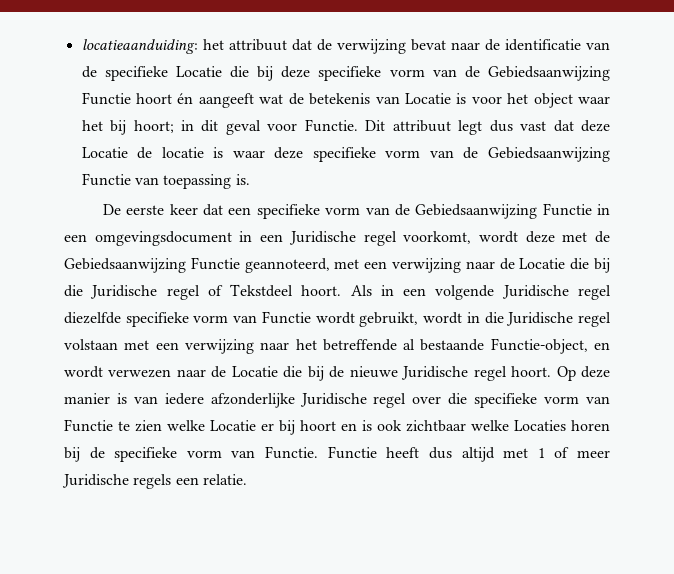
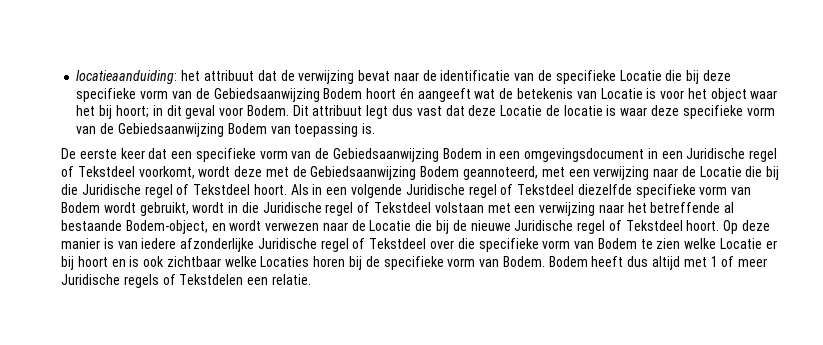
- locatieaanduiding: het attribuut dat de verwijzing bevat naar de identificatie van de specifieke Locatie die bij deze specifieke vorm van de Gebiedsaanwijzing Functie hoort én aangeeft wat de betekenis van Locatie is voor het object waar het bij hoort; in dit geval voor Functie.
+ locatieaanduiding: het attribuut dat de verwijzing bevat naar de identificatie van de specifieke Locatie die bij deze specifieke vorm van de Gebiedsaanwijzing Bodem hoort én aangeeft wat de betekenis van Locatie is voor het object waar het bij hoort; in dit geval voor Bodem.
- Dit attribuut legt dus vast dat deze Locatie de locatie is waar deze specifieke vorm van de Gebiedsaanwijzing Functie van toepassing is.
+ Dit attribuut legt dus vast dat deze Locatie de locatie is waar deze specifieke vorm van de Gebiedsaanwijzing Bodem van toepassing is.
- De eerste keer dat een specifieke vorm van de Gebiedsaanwijzing Functie in een omgevingsdocument in een Juridische regel voorkomt, wordt deze met de Gebiedsaanwijzing Functie geannoteerd, met een verwijzing naar de Locatie die bij die Juridische regel of Tekstdeel hoort.
+ De eerste keer dat een specifieke vorm van de Gebiedsaanwijzing Bodem in een omgevingsdocument in een Juridische regel of Tekstdeel voorkomt, wordt deze met de Gebiedsaanwijzing Bodem geannoteerd, met een verwijzing naar de Locatie die bij die Juridische regel of Tekstdeel hoort.
- Als in een volgende Juridische regel diezelfde specifieke vorm van Functie wordt gebruikt, wordt in die Juridische regel volstaan met een verwijzing naar het betreffende al bestaande Functie-object, en wordt verwezen naar de Locatie die bij de nieuwe Juridische regel hoort.
+ Als in een volgende Juridische regel of Tekstdeel diezelfde specifieke vorm van Bodem wordt gebruikt, wordt in die Juridische regel of Tekstdeel volstaan met een verwijzing naar het betreffende al bestaande Bodem-object, en wordt verwezen naar de Locatie die bij de nieuwe Juridische regel of Tekstdeel hoort.
- Op deze manier is van iedere afzonderlijke Juridische regel over die specifieke vorm van Functie te zien welke Locatie er bij hoort en is ook zichtbaar welke Locaties horen bij de specifieke vorm van Functie. Functie heeft dus altijd met 1 of meer Juridische regels een relatie.
+ Op deze manier is van iedere afzonderlijke Juridische regel of Tekstdeel over die specifieke vorm van Bodem te zien welke Locatie er bij hoort en is ook zichtbaar welke Locaties horen bij de specifieke vorm van Bodem. Bodem heeft dus altijd met 1 of meer Juridische regels of Tekstdelen een relatie.

